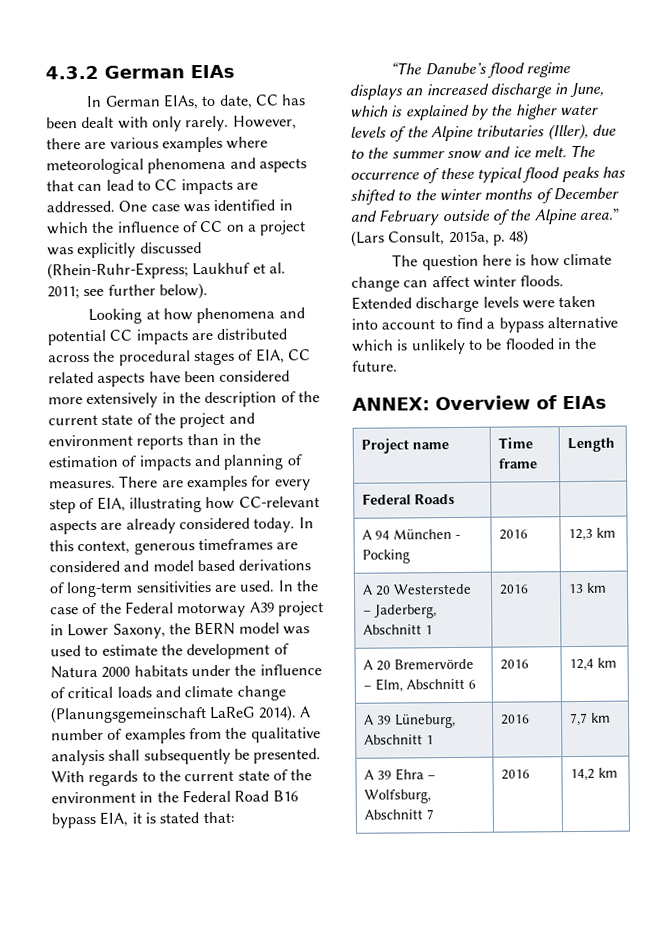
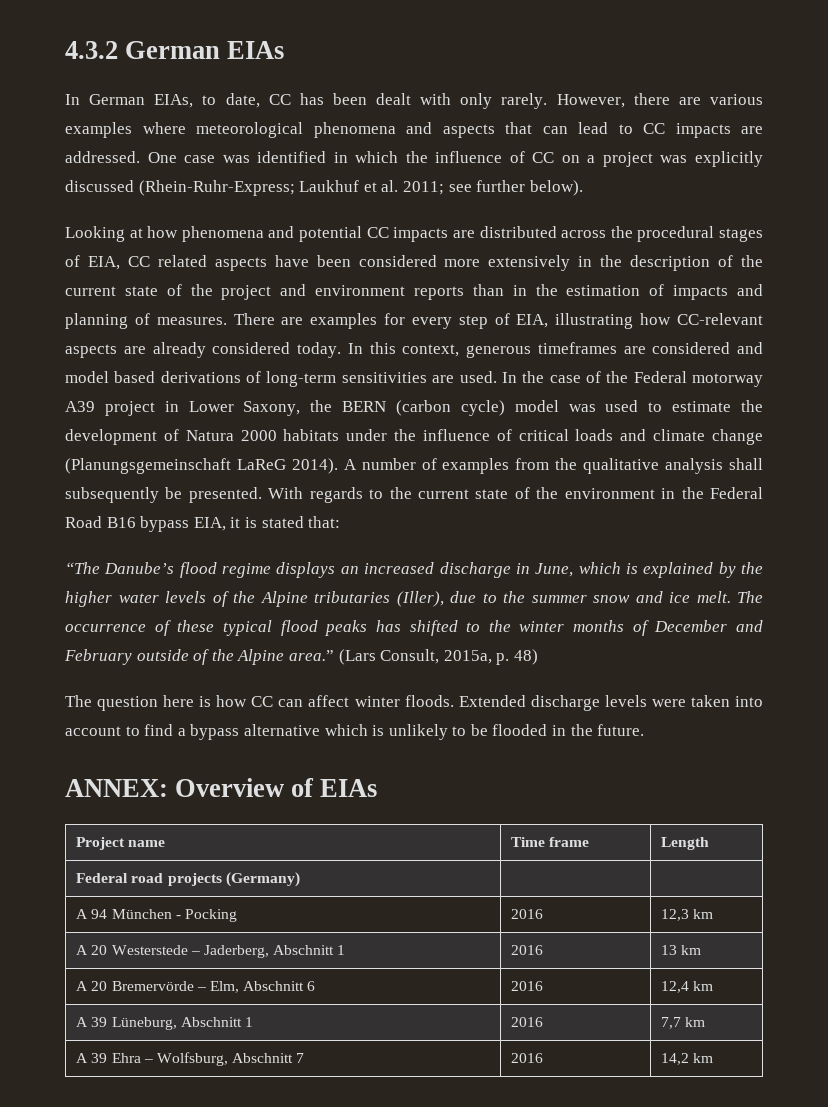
- In the case of the Federal motorway A39 project in Lower Saxony, the BERN model was used to estimate the development of Natura 2000 habitats under the influence of critical loads and climate change (Planungsgemeinschaft LaReG 2014).
+ In the case of the Federal motorway A39 project in Lower Saxony, the BERN (carbon cycle) model was used to estimate the development of Natura 2000 habitats under the influence of critical loads and climate change (Planungsgemeinschaft LaReG 2014).
- The question here is how climate change can affect winter floods.
+ The question here is how CC can affect winter floods.
- Federal Roads | |
+ Federal road projects (Germany) | |

